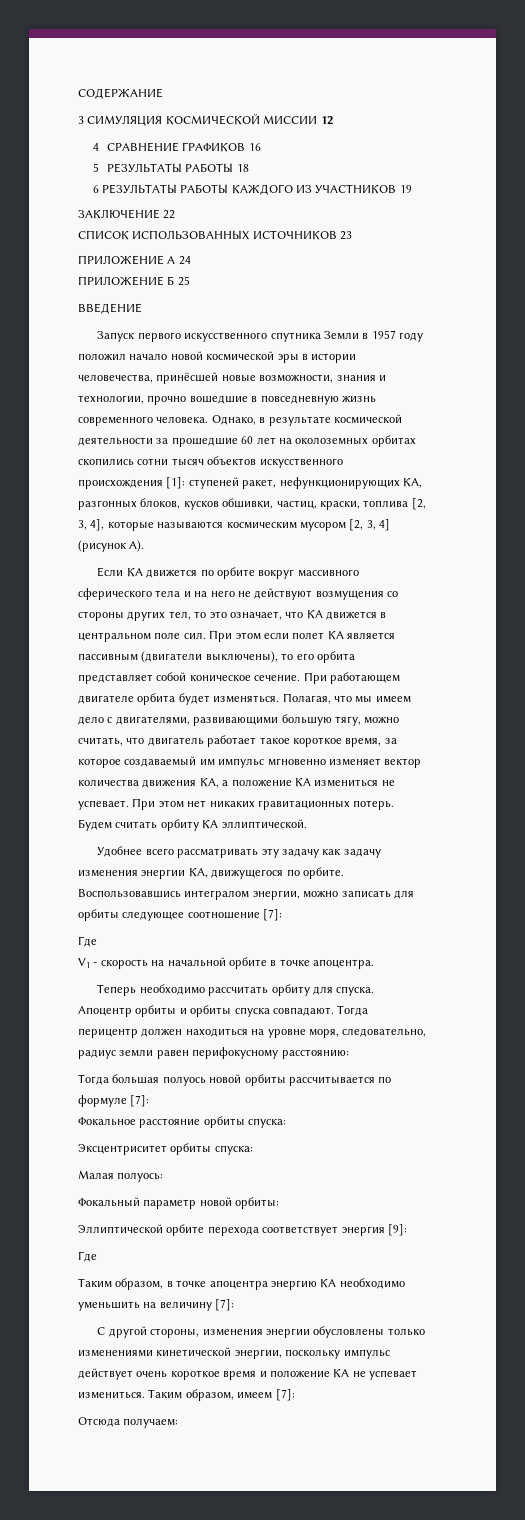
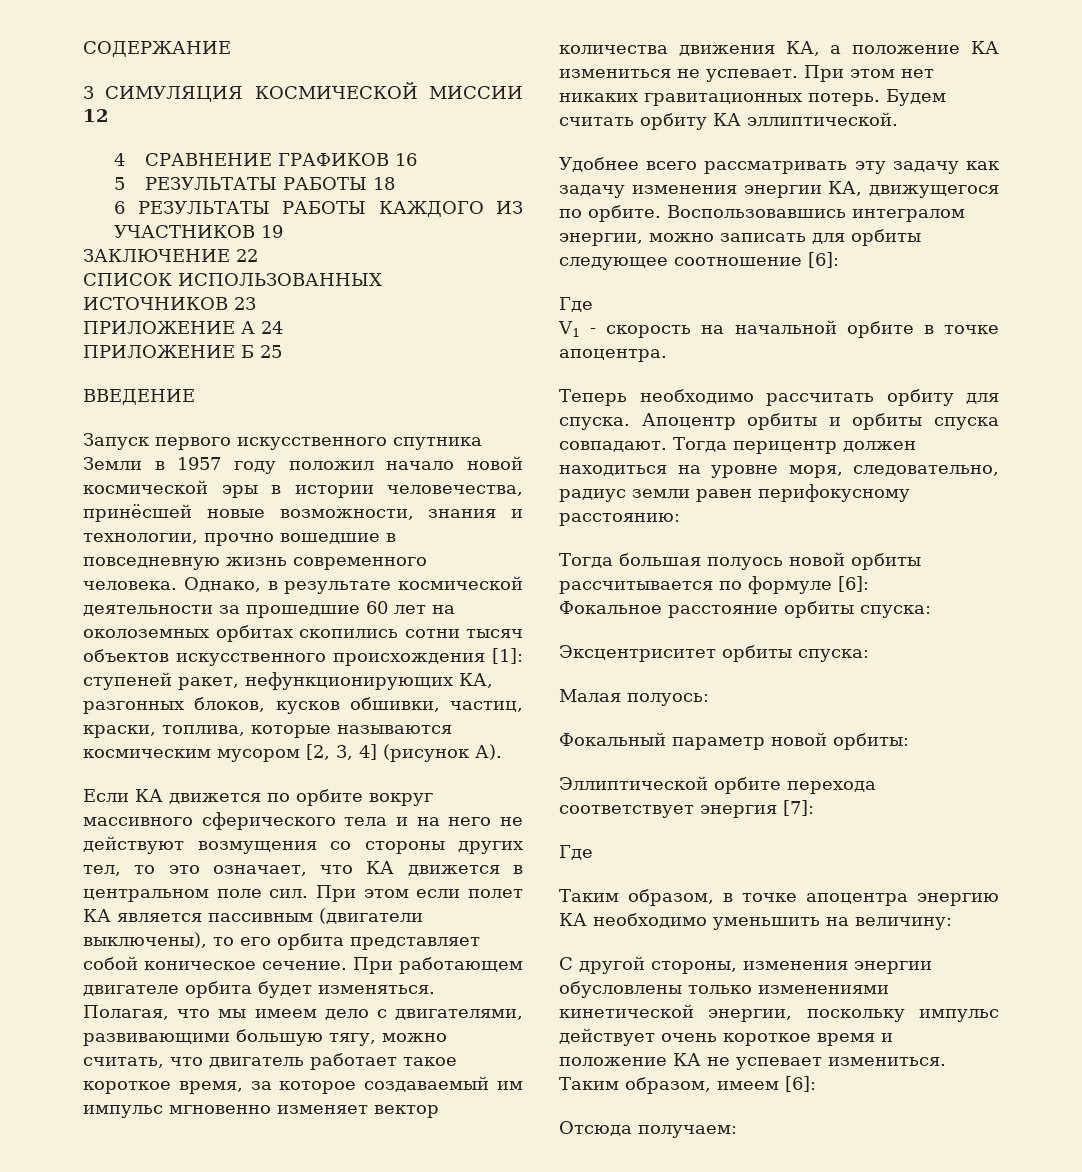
- Однако, в результате космической деятельности за прошедшие 60 лет на околоземных орбитах скопились сотни тысяч объектов искусственного происхождения [1]: ступеней ракет, нефункционирующих КА, разгонных блоков, кусков обшивки, частиц, краски, топлива [2, 3, 4], которые называются космическим мусором [2, 3, 4] (рисунок А).
+ Однако, в результате космической деятельности за прошедшие 60 лет на околоземных орбитах скопились сотни тысяч объектов искусственного происхождения [1]: ступеней ракет, нефункционирующих КА, разгонных блоков, кусков обшивки, частиц, краски, топлива, которые называются космическим мусором [2, 3, 4] (рисунок А).
- Воспользовавшись интегралом энергии, можно записать для орбиты следующее соотношение [7]:
+ Воспользовавшись интегралом энергии, можно записать для орбиты следующее соотношение [6]:
- Тогда большая полуось новой орбиты рассчитывается по формуле [7]:
+ Тогда большая полуось новой орбиты рассчитывается по формуле [6]:
- Эллиптической орбите перехода соответствует энергия [9]:
+ Эллиптической орбите перехода соответствует энергия [7]:
- Таким образом, в точке апоцентра энергию КА необходимо уменьшить на величину [7]:
+ Таким образом, в точке апоцентра энергию КА необходимо уменьшить на величину:
- Таким образом, имеем [7]:
+ Таким образом, имеем [6]:

